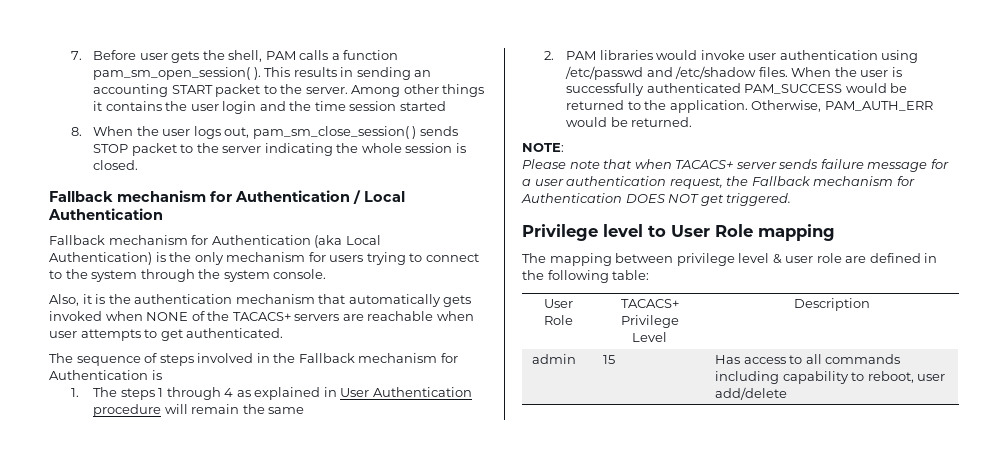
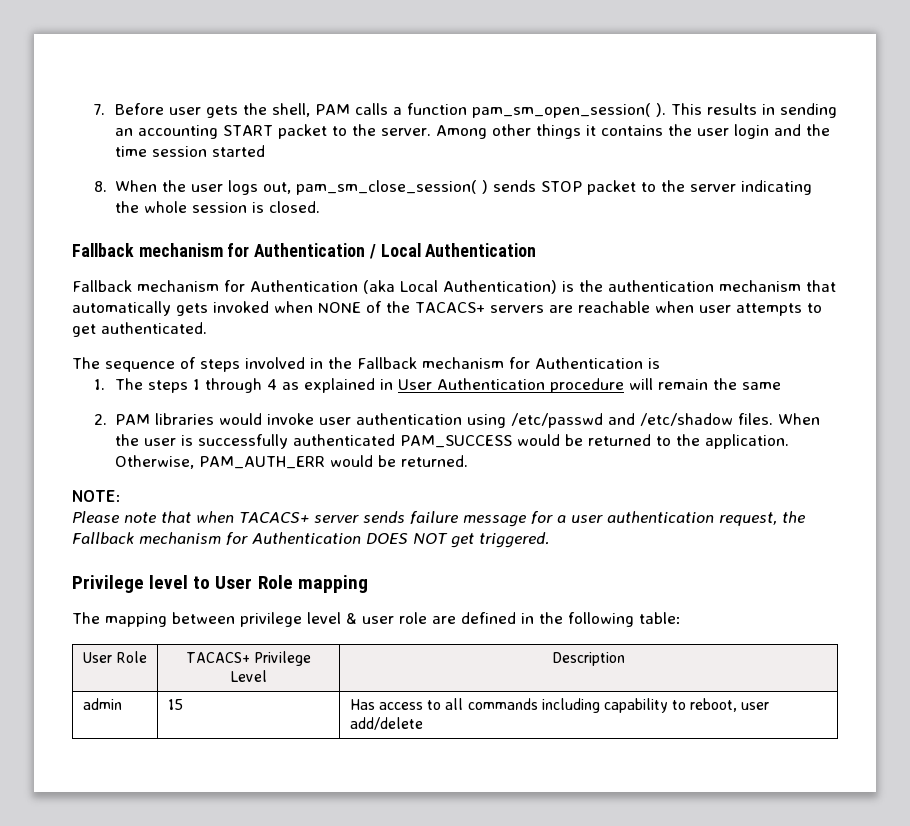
- Fallback mechanism for Authentication (aka Local Authentication) is the only mechanism for users trying to connect to the system through the system console.
- Also, it is the authentication mechanism that automatically gets invoked when NONE of the TACACS+ servers are reachable when user attempts to get authenticated.
+ Fallback mechanism for Authentication (aka Local Authentication) is the authentication mechanism that automatically gets invoked when NONE of the TACACS+ servers are reachable when user attempts to get authenticated.

